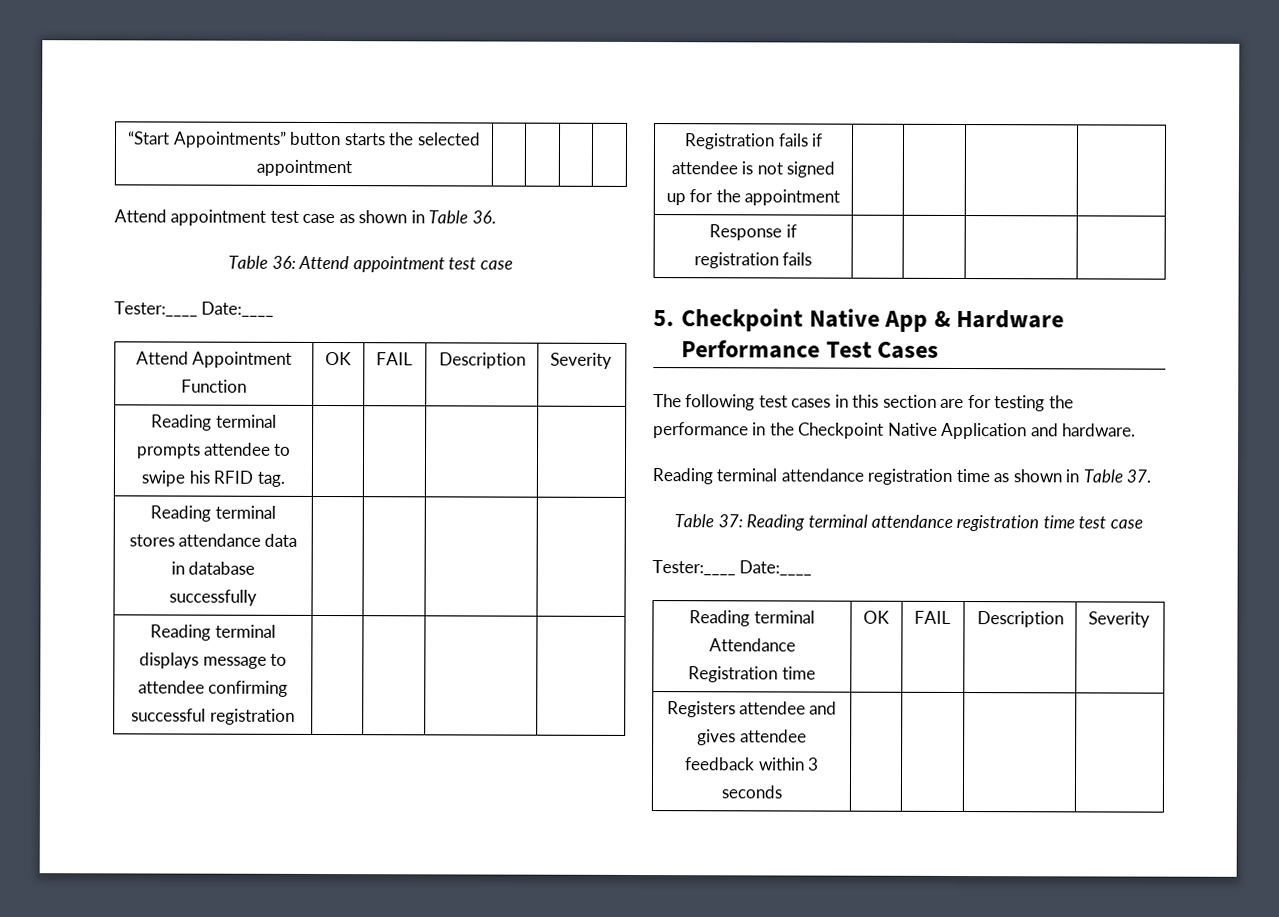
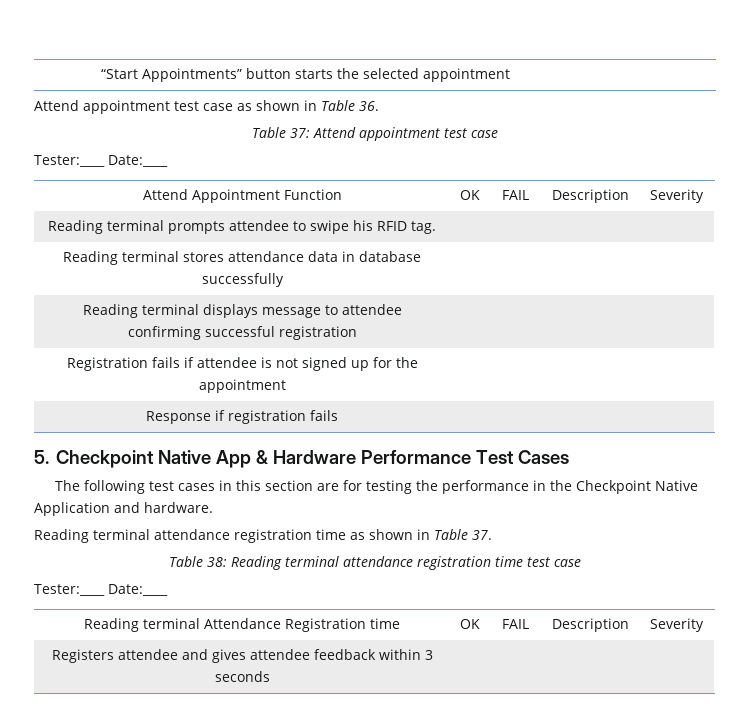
- Table 36: Attend appointment test case
+ Table 37: Attend appointment test case
- Table 37: Reading terminal attendance registration time test case
+ Table 38: Reading terminal attendance registration time test case

